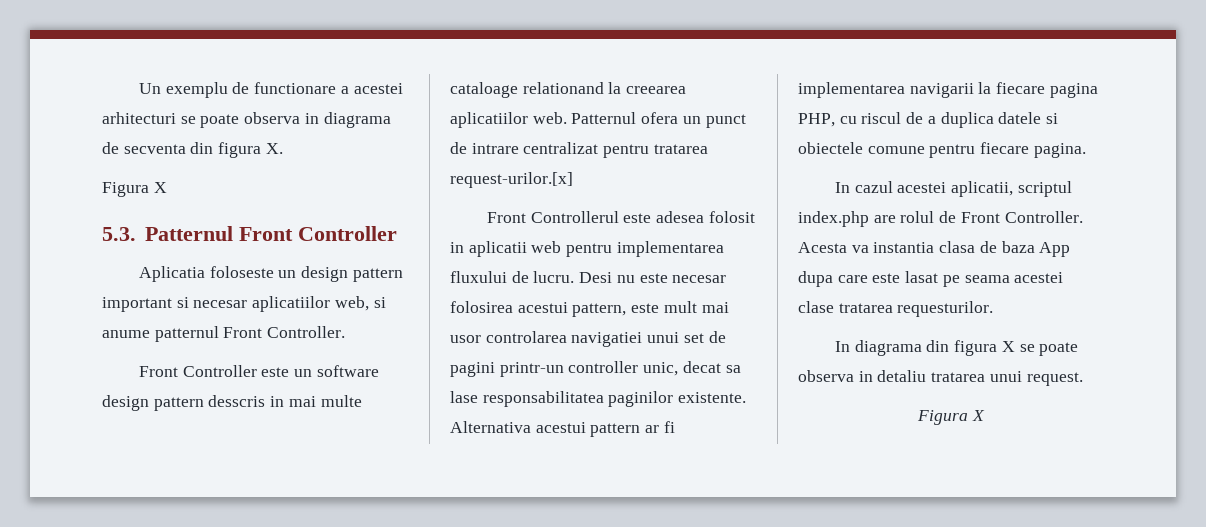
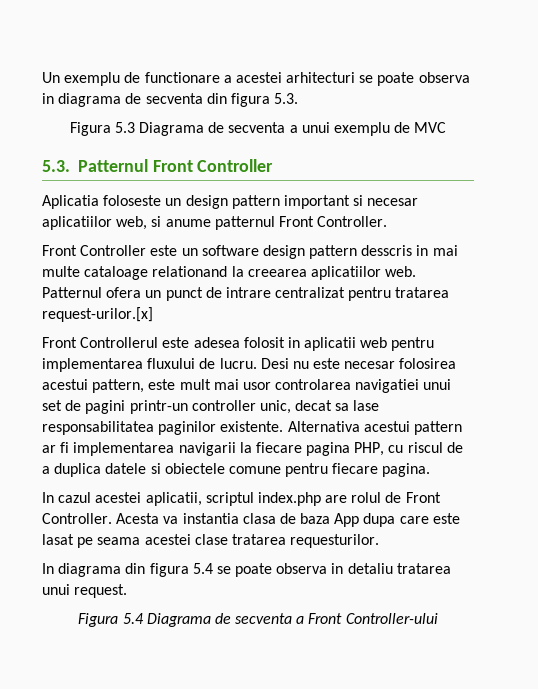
- Un exemplu de functionare a acestei arhitecturi se poate observa in diagrama de secventa din figura X.
- Figura X
+ Un exemplu de functionare a acestei arhitecturi se poate observa in diagrama de secventa din figura 5.3.
+ Figura 5.3 Diagrama de secventa a unui exemplu de MVC
- In diagrama din figura X se poate observa in detaliu tratarea unui request.
- Figura X
+ In diagrama din figura 5.4 se poate observa in detaliu tratarea unui request.
+ Figura 5.4 Diagrama de secventa a Front Controller-ului

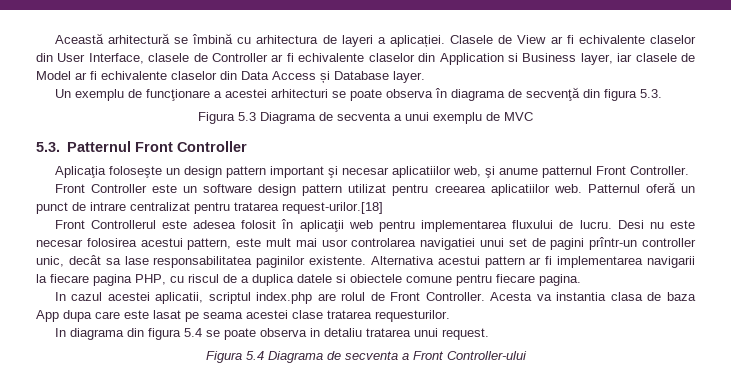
+ Această arhitectură se îmbină cu arhitectura de layeri a aplicației. Clasele de View ar fi echivalente claselor din User Interface, clasele de Controller ar fi echivalente claselor din Application si Business layer, iar clasele de Model ar fi echivalente claselor din Data Access și Database layer.
- Un exemplu de functionare a acestei arhitecturi se poate observa in diagrama de secventa din figura 5.3.
+ Un exemplu de funcţionare a acestei arhitecturi se poate observa în diagrama de secvenţă din figura 5.3.
- Aplicatia foloseste un design pattern important si necesar aplicatiilor web, si anume patternul Front Controller.
+ Aplicaţia foloseşte un design pattern important şi necesar aplicatiilor web, şi anume patternul Front Controller.
- Front Controller este un software design pattern desscris in mai multe cataloage relationand la creearea aplicatiilor web.
+ Front Controller este un software design pattern utilizat pentru creearea aplicatiilor web.
- Patternul ofera un punct de intrare centralizat pentru tratarea request-urilor.[x]
+ Patternul oferă un punct de intrare centralizat pentru tratarea request-urilor.[18]
- Front Controllerul este adesea folosit in aplicatii web pentru implementarea fluxului de lucru.
+ Front Controllerul este adesea folosit în aplicaţii web pentru implementarea fluxului de lucru.
- Desi nu este necesar folosirea acestui pattern, este mult mai usor controlarea navigatiei unui set de pagini printr-un controller unic, decat sa lase responsabilitatea paginilor existente.
+ Desi nu este necesar folosirea acestui pattern, este mult mai usor controlarea navigatiei unui set de pagini prîntr-un controller unic, decât sa lase responsabilitatea paginilor existente.

